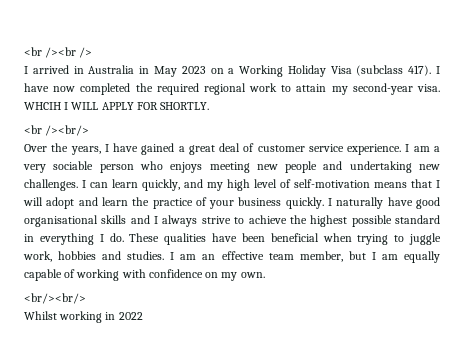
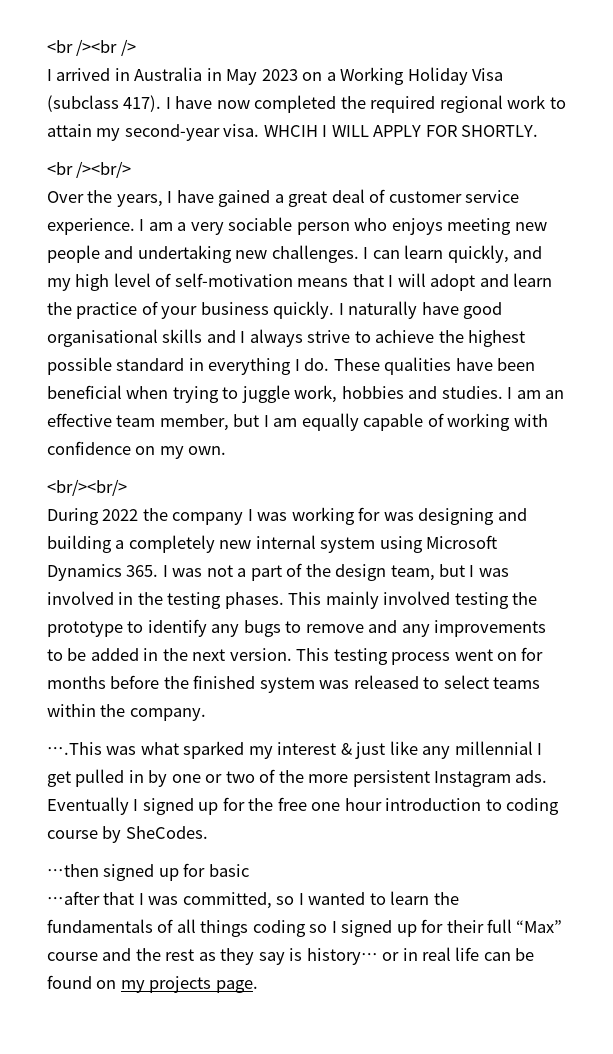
- Whilst working in 2022
+ During 2022 the company I was working for was designing and building a completely new internal system using Microsoft Dynamics 365. I was not a part of the design team, but I was involved in the testing phases. This mainly involved testing the prototype to identify any bugs to remove and any improvements to be added in the next version. This testing process went on for months before the finished system was released to select teams within the company.
+ ….This was what sparked my interest & just like any millennial I get pulled in by one or two of the more persistent Instagram ads. Eventually I signed up for the free one hour introduction to coding course by SheCodes.
+ …then signed up for basic
+ …after that I was committed, so I wanted to learn the fundamentals of all things coding so I signed up for their full “Max” course and the rest as they say is history… or in real life can be found on my projects page.

